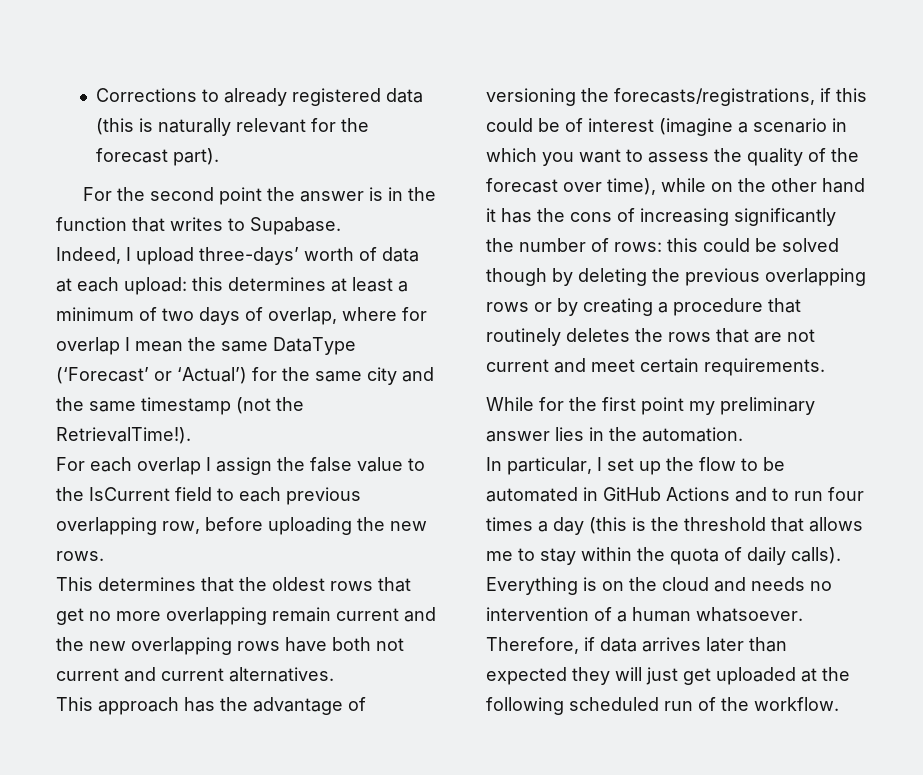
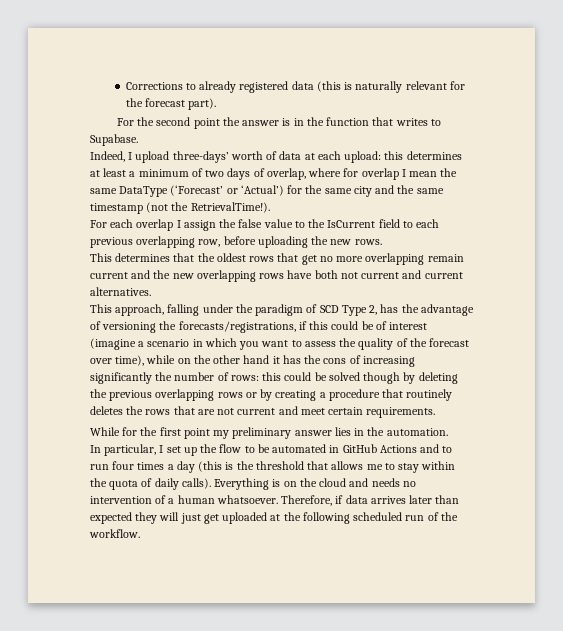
- This approach has the advantage of versioning the forecasts/registrations, if this could be of interest (imagine a scenario in which you want to assess the quality of the forecast over time), while on the other hand it has the cons of increasing significantly the number of rows:
+ This approach, falling under the paradigm of SCD Type 2, has the advantage of versioning the forecasts/registrations, if this could be of interest (imagine a scenario in which you want to assess the quality of the forecast over time), while on the other hand it has the cons of increasing significantly the number of rows:

